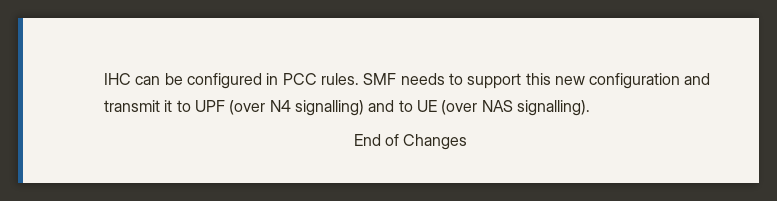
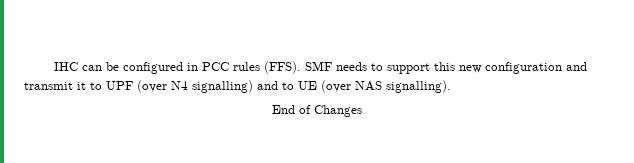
- IHC can be configured in PCC rules.
+ IHC can be configured in PCC rules (FFS).

